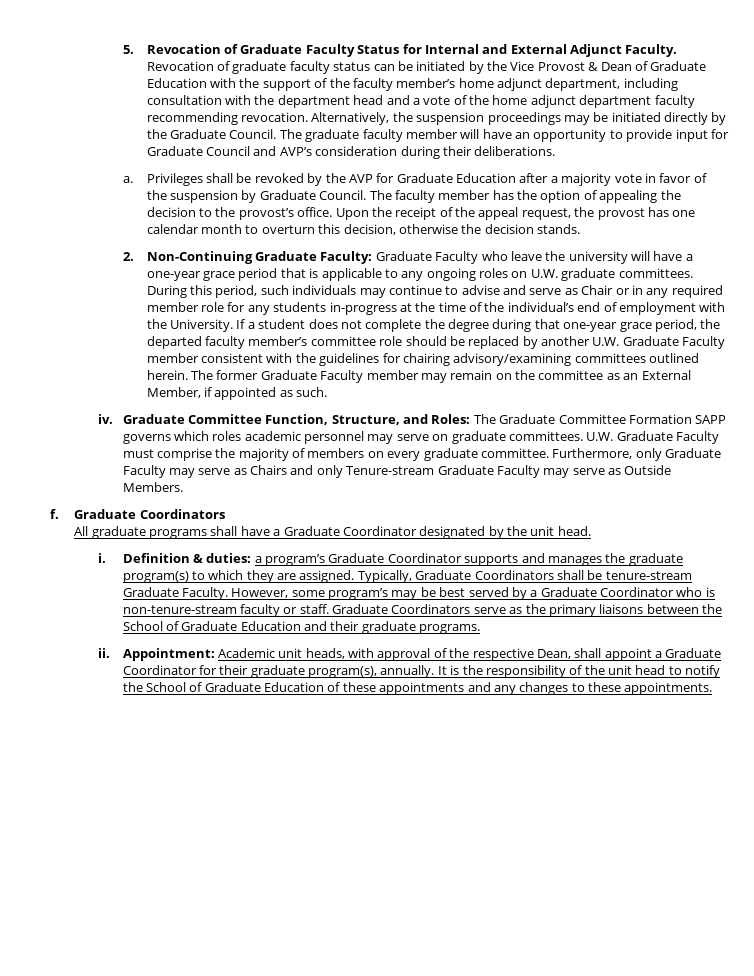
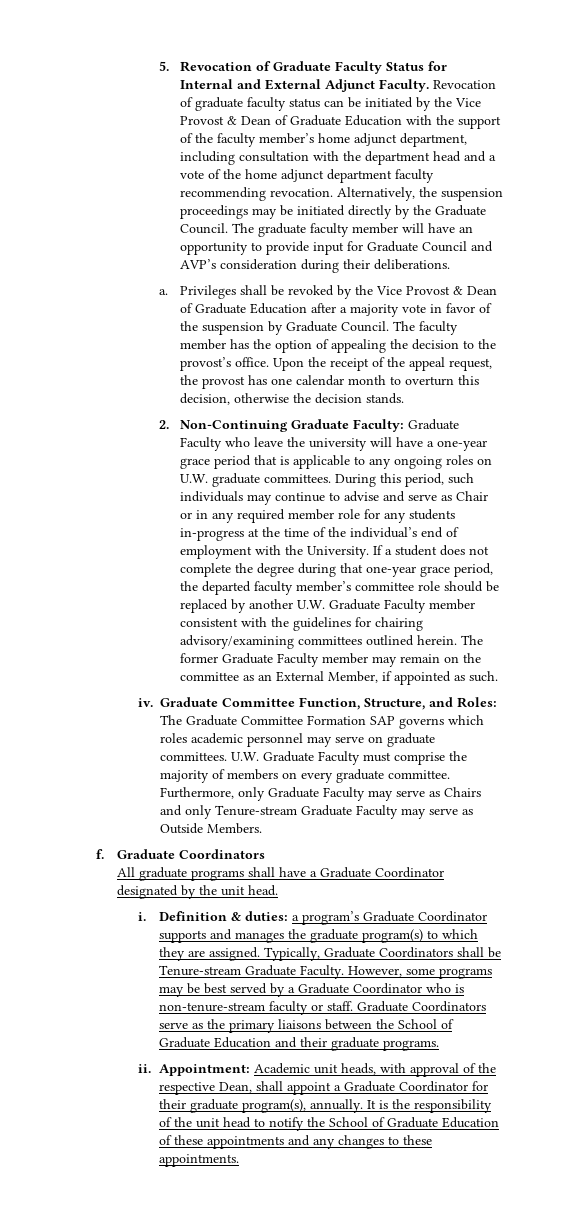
- Privileges shall be revoked by the AVP for Graduate Education after a majority vote in favor of the suspension by Graduate Council.
+ Privileges shall be revoked by the Vice Provost & Dean of Graduate Education after a majority vote in favor of the suspension by Graduate Council.
- Graduate Committee Function, Structure, and Roles: The Graduate Committee Formation SAPP governs which roles academic personnel may serve on graduate committees.
+ Graduate Committee Function, Structure, and Roles: The Graduate Committee Formation SAP governs which roles academic personnel may serve on graduate committees.
- Typically, Graduate Coordinators shall be tenure-stream Graduate Faculty.
+ Typically, Graduate Coordinators shall be Tenure-stream Graduate Faculty.
- However, some program’s may be best served by a Graduate Coordinator who is non-tenure-stream faculty or staff.
+ However, some programs may be best served by a Graduate Coordinator who is non-tenure-stream faculty or staff.

